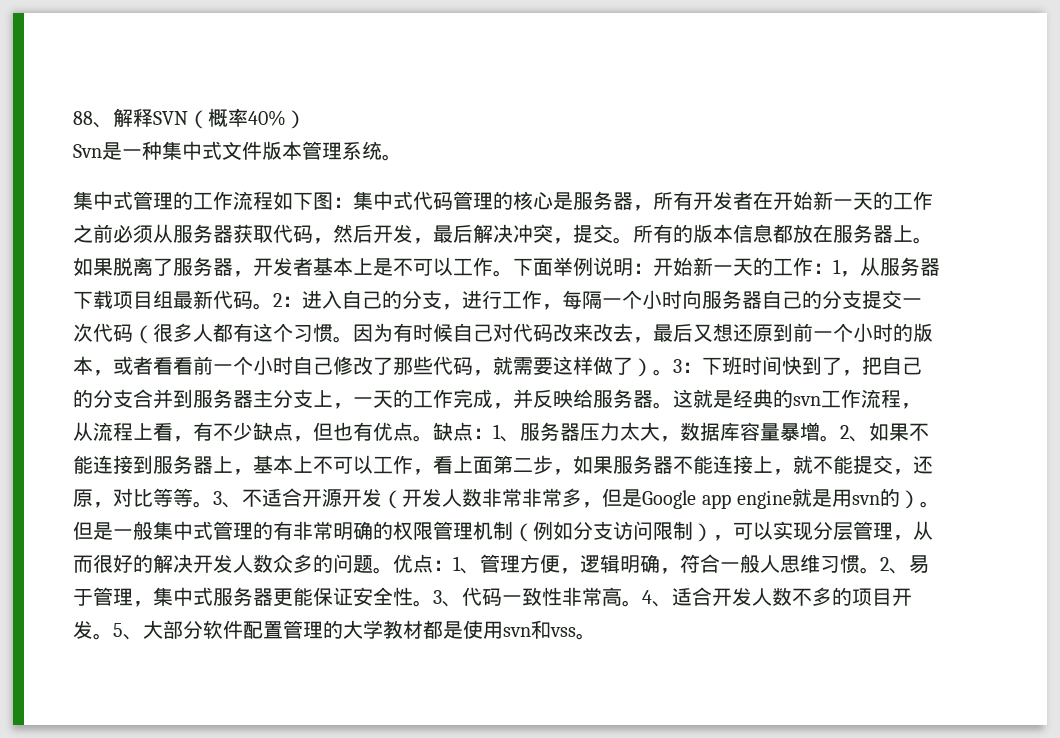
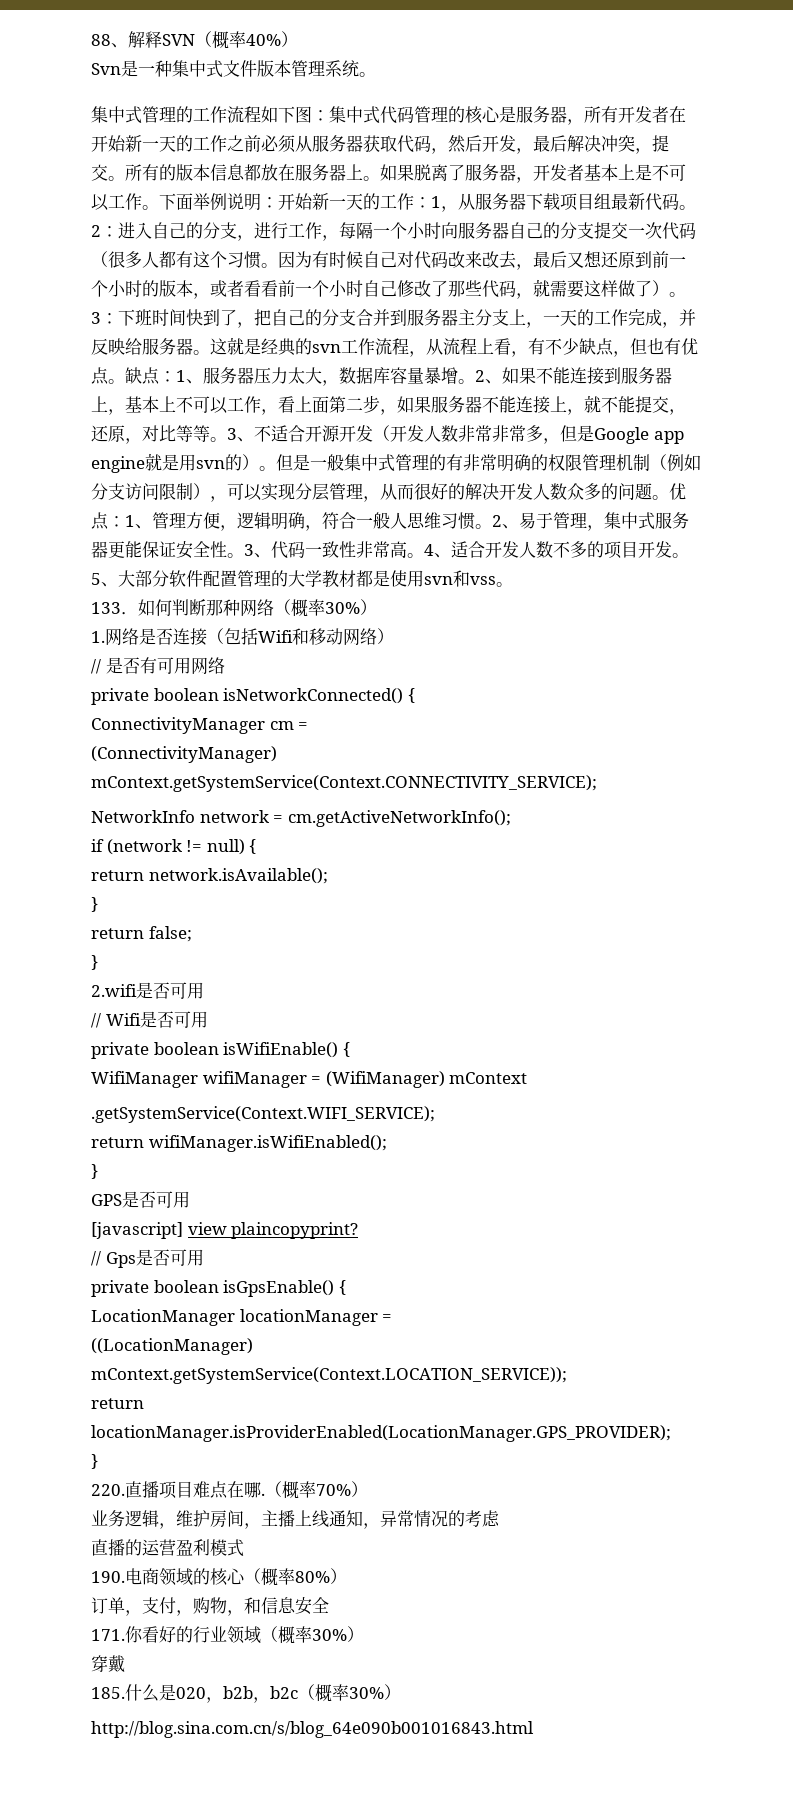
+ 133．如何判断那种网络（概率30%）
+ 1.网络是否连接（包括Wifi和移动网络）
+ // 是否有可用网络
+ private boolean isNetworkConnected() {
+ ConnectivityManager cm =
+ (ConnectivityManager) mContext.getSystemService(Context.CONNECTIVITY_SERVICE);
+ NetworkInfo network = cm.getActiveNetworkInfo();
+ if (network != null) {
+ return network.isAvailable();
+ }
+ return false;
+ }
+ 2.wifi是否可用
+ // Wifi是否可用
+ private boolean isWifiEnable() {
+ WifiManager wifiManager = (WifiManager) mContext
+ .getSystemService(Context.WIFI_SERVICE);
+ return wifiManager.isWifiEnabled();
+ }
+ GPS是否可用
+ [javascript] view plaincopyprint?
+ // Gps是否可用
+ private boolean isGpsEnable() {
+ LocationManager locationManager =
+ ((LocationManager) mContext.getSystemService(Context.LOCATION_SERVICE));
+ return locationManager.isProviderEnabled(LocationManager.GPS_PROVIDER);
+ }
+ 220.直播项目难点在哪.（概率70%）
+ 业务逻辑，维护房间，主播上线通知，异常情况的考虑
+ 直播的运营盈利模式
+ 190.电商领域的核心（概率80%）
+ 订单，支付，购物，和信息安全
+ 171.你看好的行业领域（概率30%）
+ 穿戴
+ 185.什么是020，b2b，b2c（概率30%）
+ http://blog.sina.com.cn/s/blog_64e090b001016843.html

